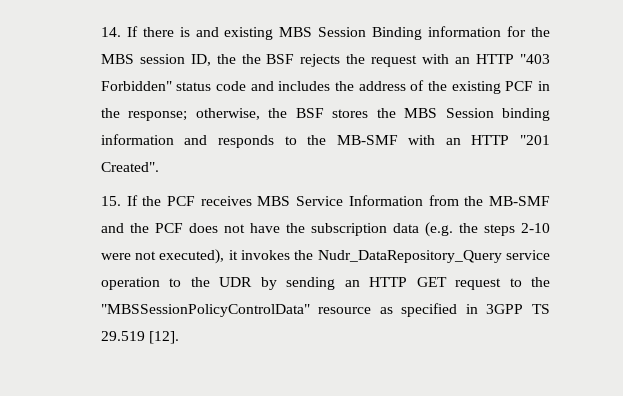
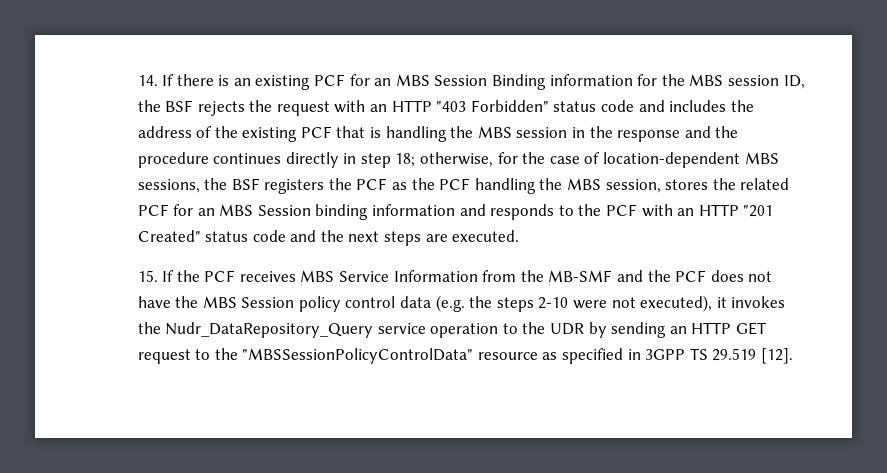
- 14. If there is and existing MBS Session Binding information for the MBS session ID, the the BSF rejects the request with an HTTP "403 Forbidden" status code and includes the address of the existing PCF in the response; otherwise, the BSF stores the MBS Session binding information and responds to the MB-SMF with an HTTP "201 Created".
+ 14. If there is an existing PCF for an MBS Session Binding information for the MBS session ID, the BSF rejects the request with an HTTP "403 Forbidden" status code and includes the address of the existing PCF that is handling the MBS session in the response and the procedure continues directly in step 18; otherwise, for the case of location-dependent MBS sessions, the BSF registers the PCF as the PCF handling the MBS session, stores the related PCF for an MBS Session binding information and responds to the PCF with an HTTP "201 Created" status code and the next steps are executed.
- 15. If the PCF receives MBS Service Information from the MB-SMF and the PCF does not have the subscription data (e.g. the steps 2-10 were not executed), it invokes the Nudr_DataRepository_Query service operation to the UDR by sending an HTTP GET request to the "MBSSessionPolicyControlData" resource as specified in 3GPP TS 29.519 [12].
+ 15. If the PCF receives MBS Service Information from the MB-SMF and the PCF does not have the MBS Session policy control data (e.g. the steps 2-10 were not executed), it invokes the Nudr_DataRepository_Query service operation to the UDR by sending an HTTP GET request to the "MBSSessionPolicyControlData" resource as specified in 3GPP TS 29.519 [12].

